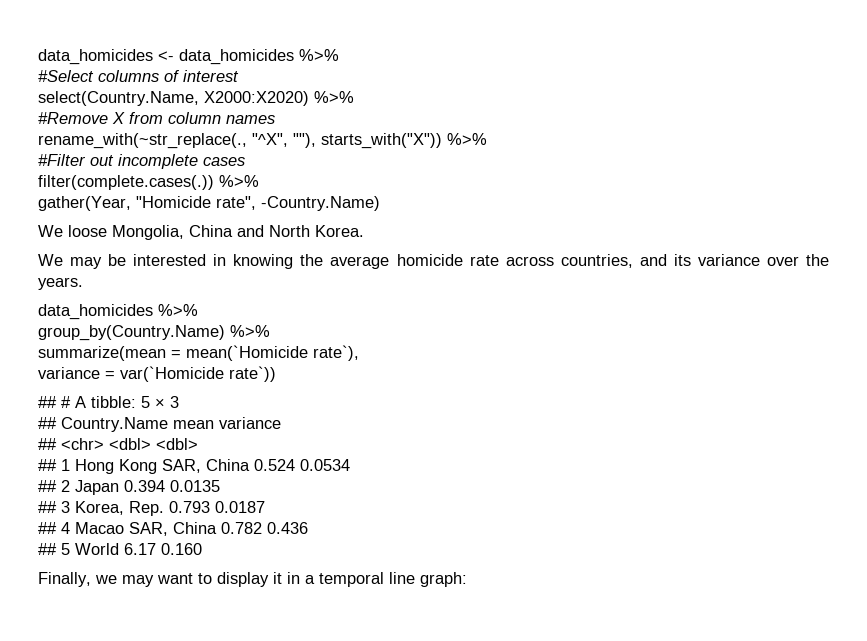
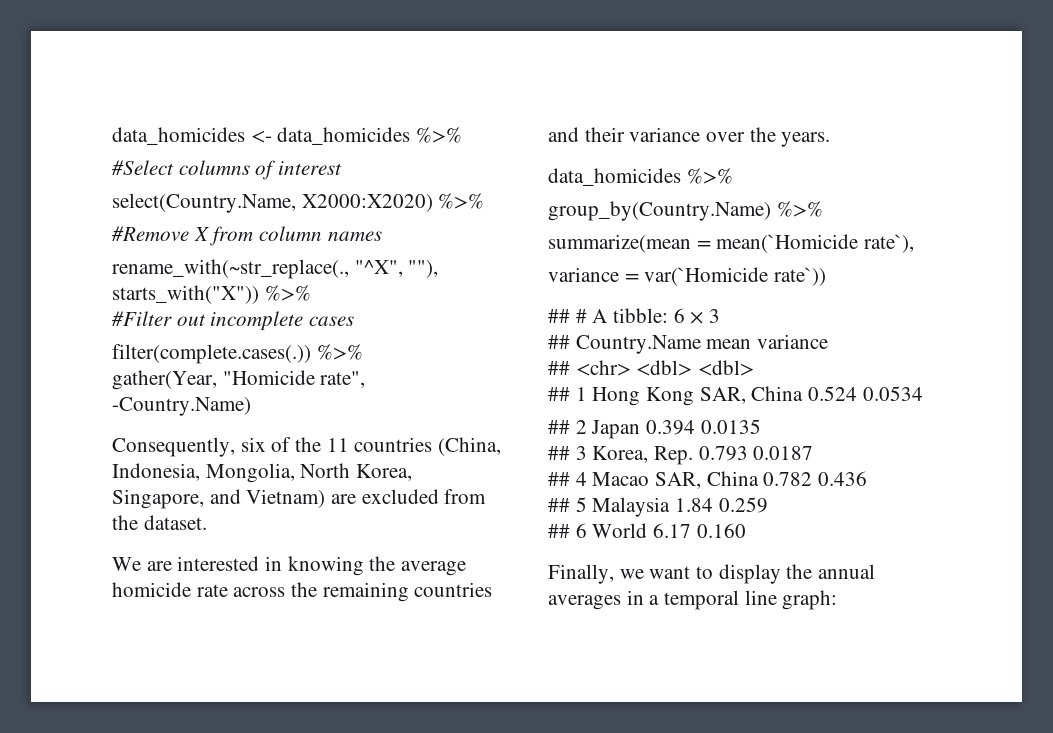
- We loose Mongolia, China and North Korea.
- We may be interested in knowing the average homicide rate across countries, and its variance over the years.
+ Consequently, six of the 11 countries (China, Indonesia, Mongolia, North Korea, Singapore, and Vietnam) are excluded from the dataset.
+ We are interested in knowing the average homicide rate across the remaining countries and their variance over the years.
- ## # A tibble: 5 × 3
+ ## # A tibble: 6 × 3
- ## 5 World 6.17 0.160
+ ## 5 Malaysia 1.84 0.259
+ ## 6 World 6.17 0.160
- Finally, we may want to display it in a temporal line graph:
+ Finally, we want to display the annual averages in a temporal line graph:

